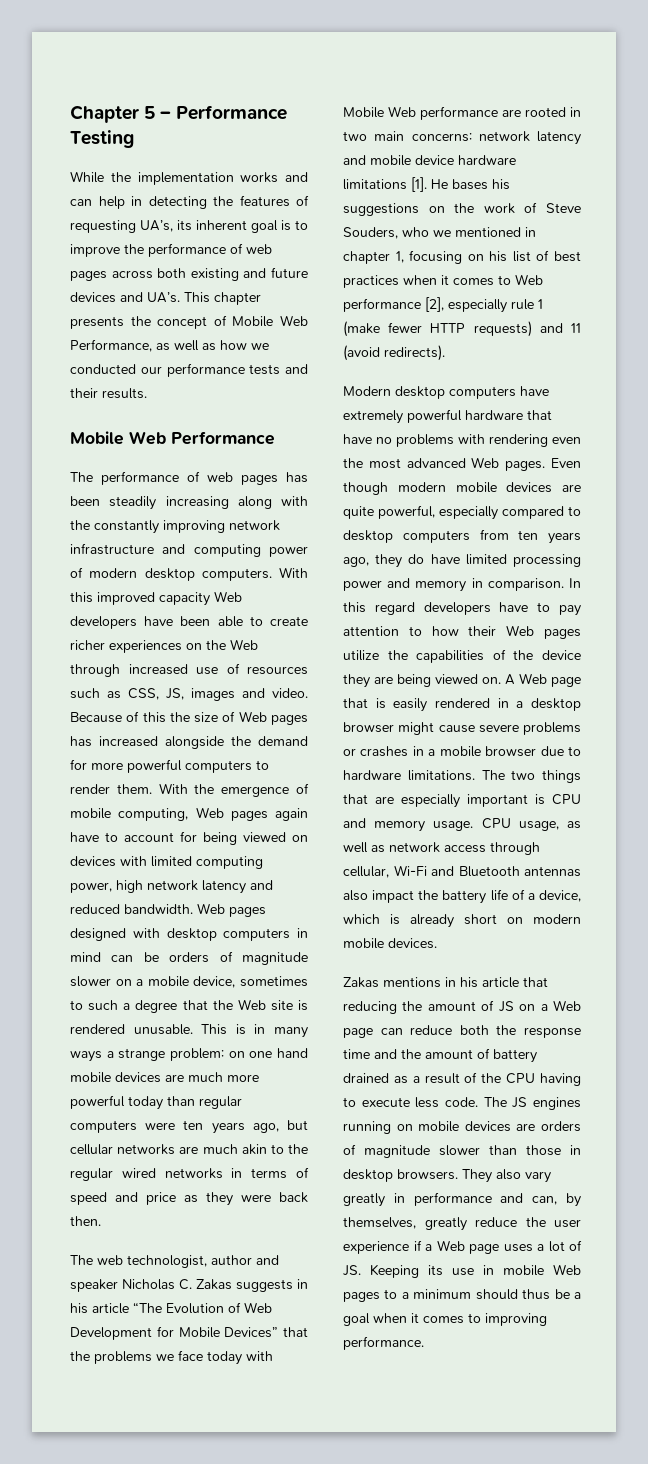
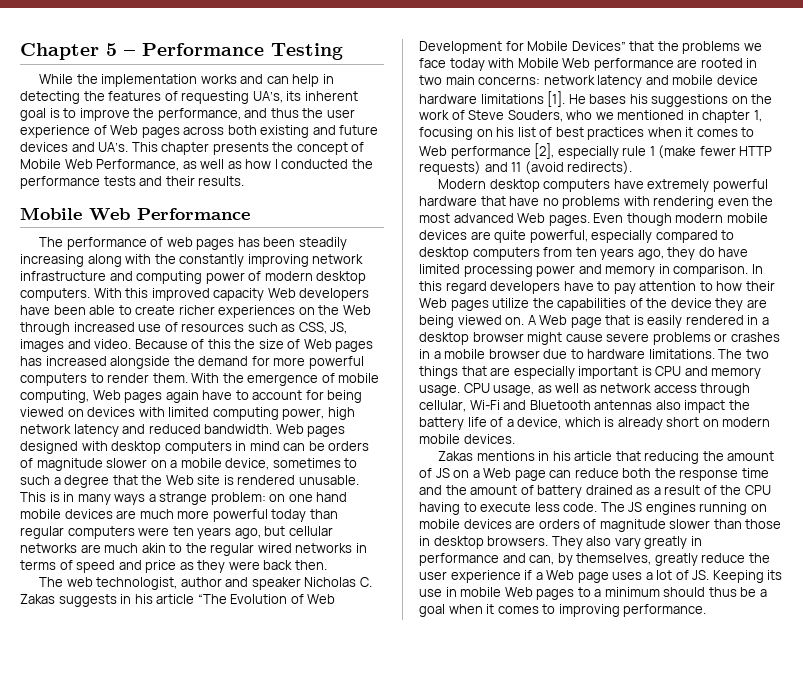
- While the implementation works and can help in detecting the features of requesting UA’s, its inherent goal is to improve the performance of web pages across both existing and future devices and UA’s.
+ While the implementation works and can help in detecting the features of requesting UA’s, its inherent goal is to improve the performance, and thus the user experience of Web pages across both existing and future devices and UA’s.
- This chapter presents the concept of Mobile Web Performance, as well as how we conducted our performance tests and their results.
+ This chapter presents the concept of Mobile Web Performance, as well as how I conducted the performance tests and their results.

